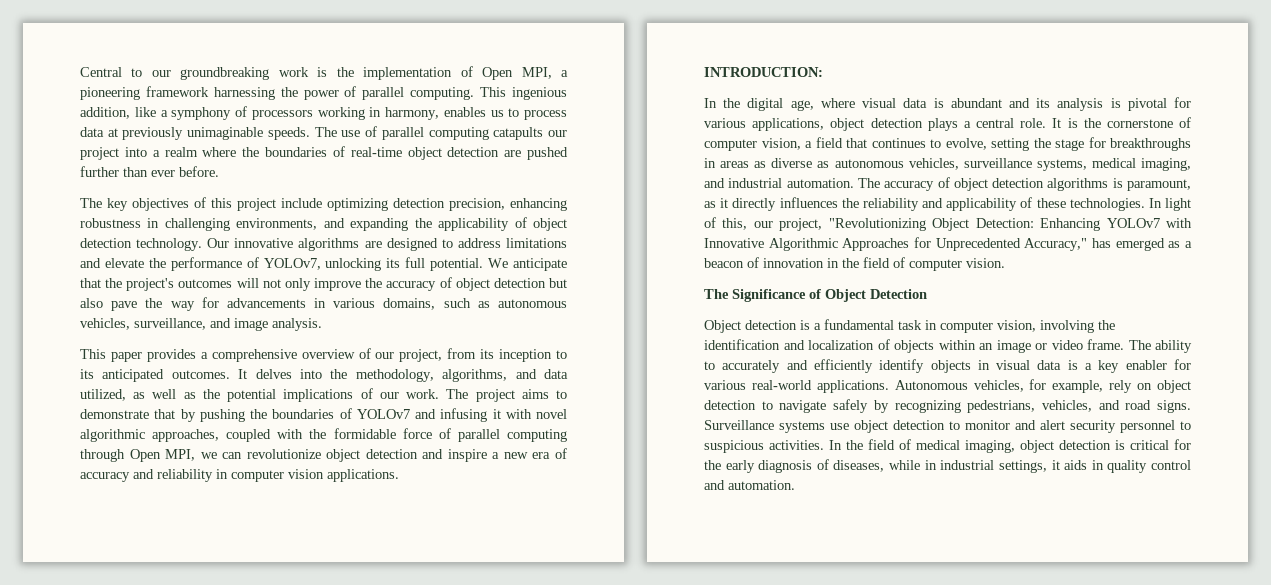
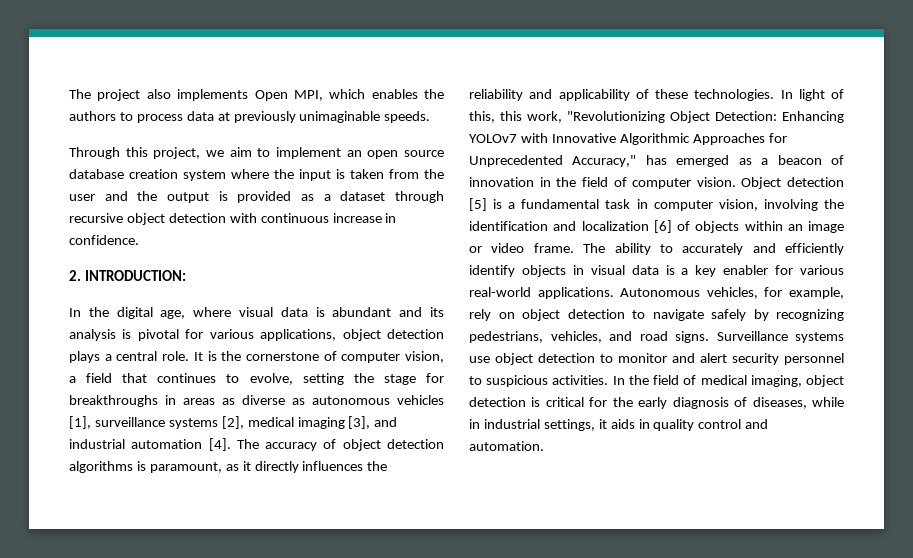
- Central to our groundbreaking work is the implementation of Open MPI, a pioneering framework harnessing the power of parallel computing. This ingenious addition, like a symphony of processors working in harmony, enables us to process data at previously unimaginable speeds. The use of parallel computing catapults our project into a realm where the boundaries of real-time object detection are pushed further than ever before.
- The key objectives of this project include optimizing detection precision, enhancing robustness in challenging environments, and expanding the applicability of object detection technology. Our innovative algorithms are designed to address limitations and elevate the performance of YOLOv7, unlocking its full potential. We anticipate that the project's outcomes will not only improve the accuracy of object detection but also pave the way for advancements in various domains, such as autonomous vehicles, surveillance, and image analysis.
- This paper provides a comprehensive overview of our project, from its inception to its anticipated outcomes. It delves into the methodology, algorithms, and data utilized, as well as the potential implications of our work. The project aims to demonstrate that by pushing the boundaries of YOLOv7 and infusing it with novel algorithmic approaches, coupled with the formidable force of parallel computing through Open MPI, we can revolutionize object detection and inspire a new era of accuracy and reliability in computer vision applications.
- INTRODUCTION:
+ The project also implements Open MPI, which enables the authors to process data at previously unimaginable speeds.
+ Through this project, we aim to implement an open source database creation system where the input is taken from the user and the output is provided as a dataset through recursive object detection with continuous increase in confidence.
+ 2. INTRODUCTION:
- It is the cornerstone of computer vision, a field that continues to evolve, setting the stage for breakthroughs in areas as diverse as autonomous vehicles, surveillance systems, medical imaging, and industrial automation.
+ It is the cornerstone of computer vision, a field that continues to evolve, setting the stage for breakthroughs in areas as diverse as autonomous vehicles [1], surveillance systems [2], medical imaging [3], and industrial automation [4].
- In light of this, our project, "Revolutionizing Object Detection: Enhancing YOLOv7 with Innovative Algorithmic Approaches for Unprecedented Accuracy," has emerged as a beacon of innovation in the field of computer vision.
- The Significance of Object Detection
- Object detection is a fundamental task in computer vision, involving the identification and localization of objects within an image or video frame.
+ In light of this, this work, "Revolutionizing Object Detection: Enhancing YOLOv7 with Innovative Algorithmic Approaches for Unprecedented Accuracy," has emerged as a beacon of innovation in the field of computer vision. Object detection [5] is a fundamental task in computer vision, involving the identification and localization [6] of objects within an image or video frame.

